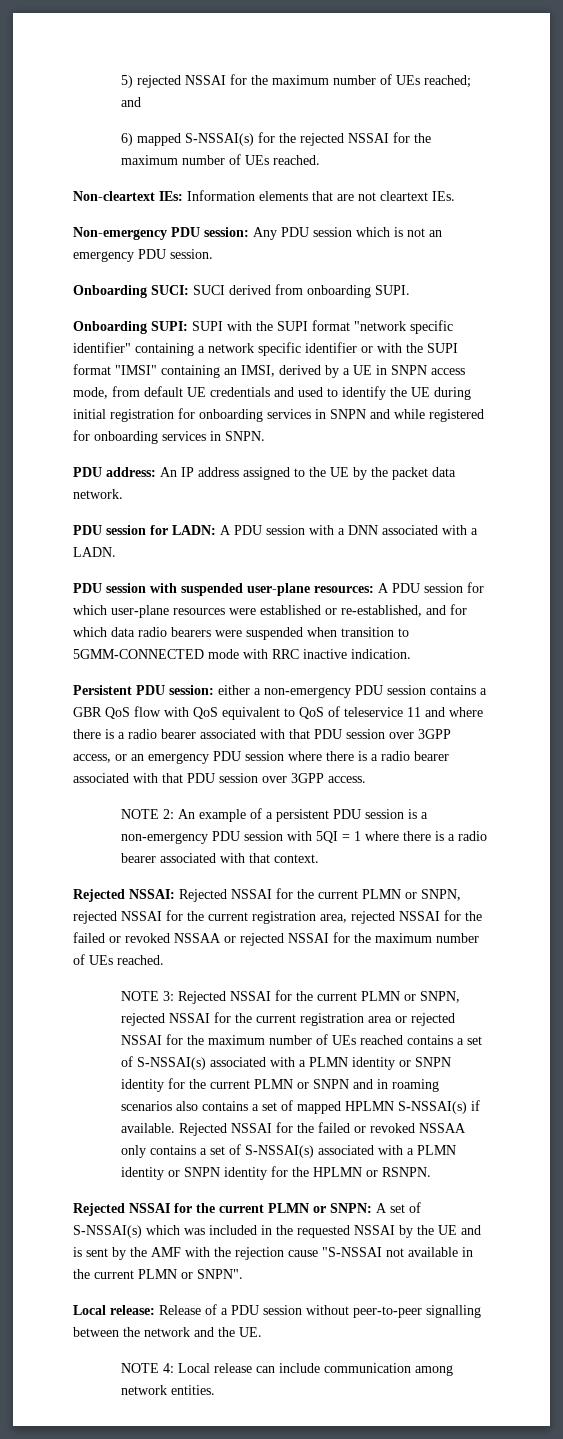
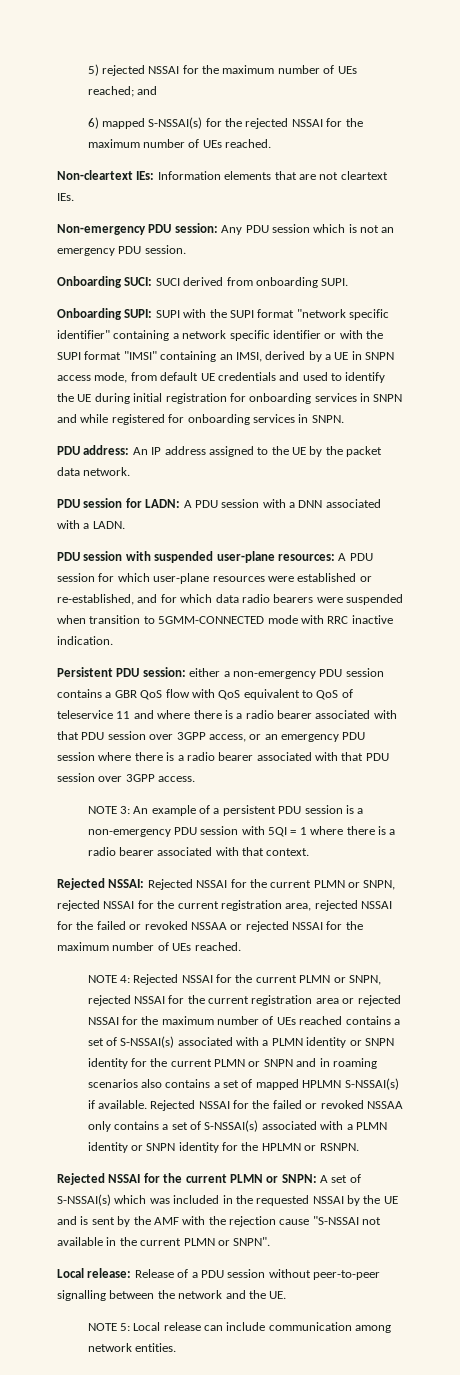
- NOTE 2: An example of a persistent PDU session is a non-emergency PDU session with 5QI = 1 where there is a radio bearer associated with that context.
+ NOTE 3: An example of a persistent PDU session is a non-emergency PDU session with 5QI = 1 where there is a radio bearer associated with that context.
- NOTE 3: Rejected NSSAI for the current PLMN or SNPN, rejected NSSAI for the current registration area or rejected NSSAI for the maximum number of UEs reached contains a set of S-NSSAI(s) associated with a PLMN identity or SNPN identity for the current PLMN or SNPN and in roaming scenarios also contains a set of mapped HPLMN S-NSSAI(s) if available.
+ NOTE 4: Rejected NSSAI for the current PLMN or SNPN, rejected NSSAI for the current registration area or rejected NSSAI for the maximum number of UEs reached contains a set of S-NSSAI(s) associated with a PLMN identity or SNPN identity for the current PLMN or SNPN and in roaming scenarios also contains a set of mapped HPLMN S-NSSAI(s) if available.
- NOTE 4: Local release can include communication among network entities.
+ NOTE 5: Local release can include communication among network entities.

